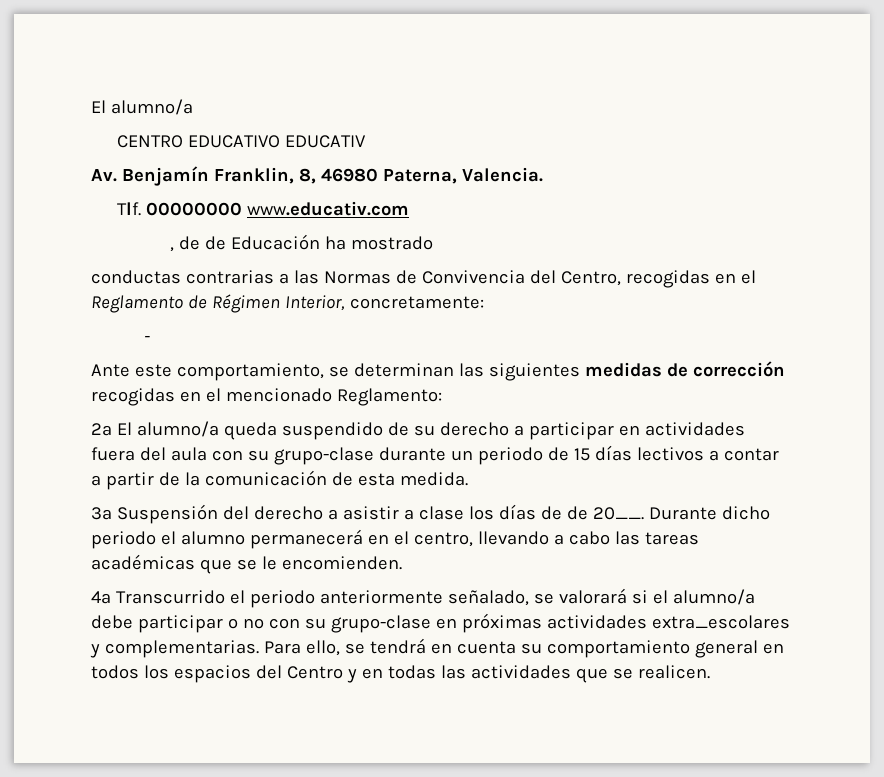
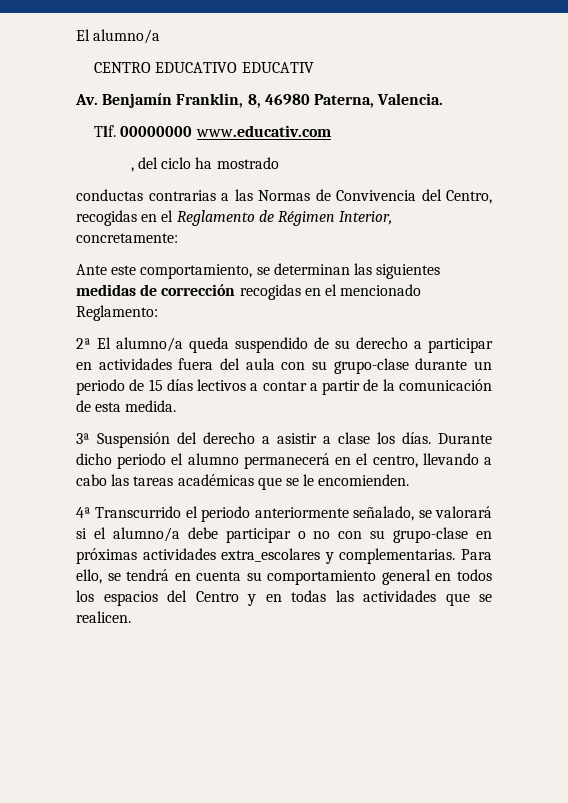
- , de de Educación ha mostrado
+ , del ciclo ha mostrado
- -
- 3ª Suspensión del derecho a asistir a clase los días de de 20__.
+ 3ª Suspensión del derecho a asistir a clase los días.

